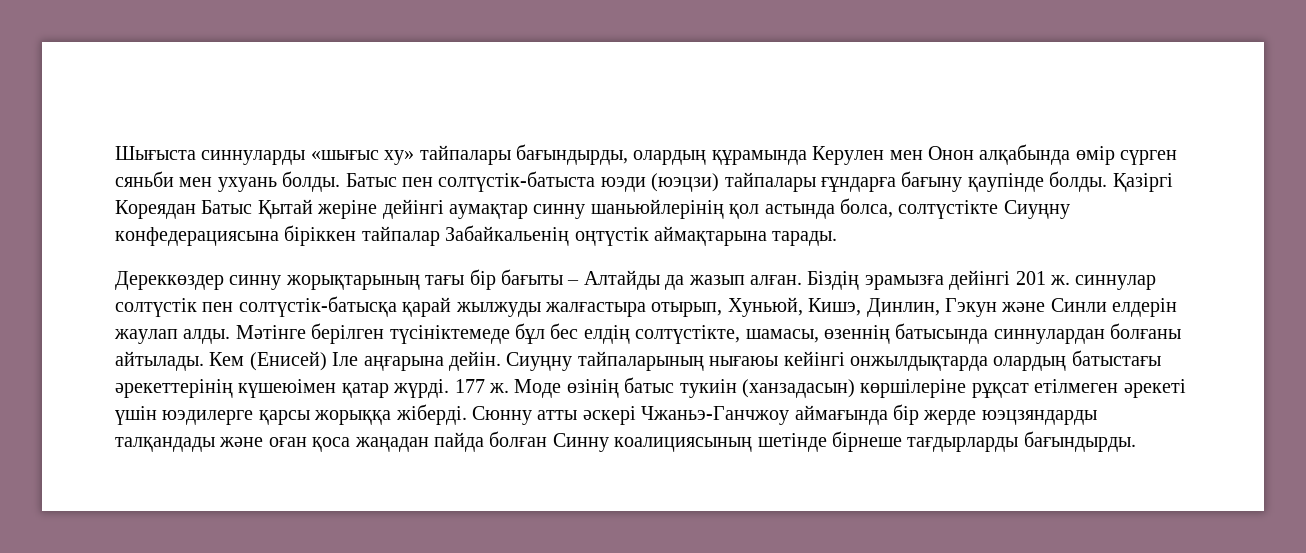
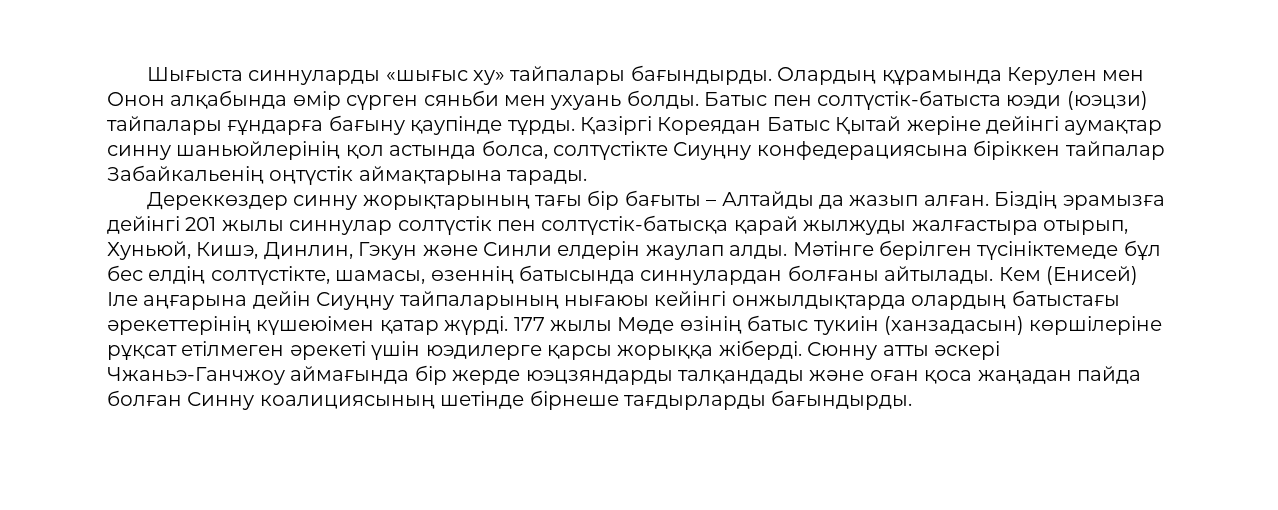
- Шығыста синнуларды «шығыс ху» тайпалары бағындырды, олардың құрамында Керулен мен Онон алқабында өмір сүрген сяньби мен ухуань болды.
+ Шығыста синнуларды «шығыс ху» тайпалары бағындырды. Олардың құрамында Керулен мен Онон алқабында өмір сүрген сяньби мен ухуань болды.
- Батыс пен солтүстік-батыста юэди (юэцзи) тайпалары ғұндарға бағыну қаупінде болды.
+ Батыс пен солтүстік-батыста юэди (юэцзи) тайпалары ғұндарға бағыну қаупінде тұрды.
- Біздің эрамызға дейінгі 201 ж. синнулар солтүстік пен солтүстік-батысқа қарай жылжуды жалғастыра отырып, Хуньюй, Кишэ, Динлин, Гэкун және Синли елдерін жаулап алды.
+ Біздің эрамызға дейінгі 201 жылы синнулар солтүстік пен солтүстік-батысқа қарай жылжуды жалғастыра отырып, Хуньюй, Кишэ, Динлин, Гэкун және Синли елдерін жаулап алды.
- Кем (Енисей) Іле аңғарына дейін. Сиуңну тайпаларының нығаюы кейінгі онжылдықтарда олардың батыстағы әрекеттерінің күшеюімен қатар жүрді.
+ Кем (Енисей) Іле аңғарына дейін Сиуңну тайпаларының нығаюы кейінгі онжылдықтарда олардың батыстағы әрекеттерінің күшеюімен қатар жүрді.
- 177 ж. Моде өзінің батыс тукиін (ханзадасын) көршілеріне рұқсат етілмеген әрекеті үшін юэдилерге қарсы жорыққа жіберді.
+ 177 жылы Мөде өзінің батыс тукиін (ханзадасын) көршілеріне рұқсат етілмеген әрекеті үшін юэдилерге қарсы жорыққа жіберді.

